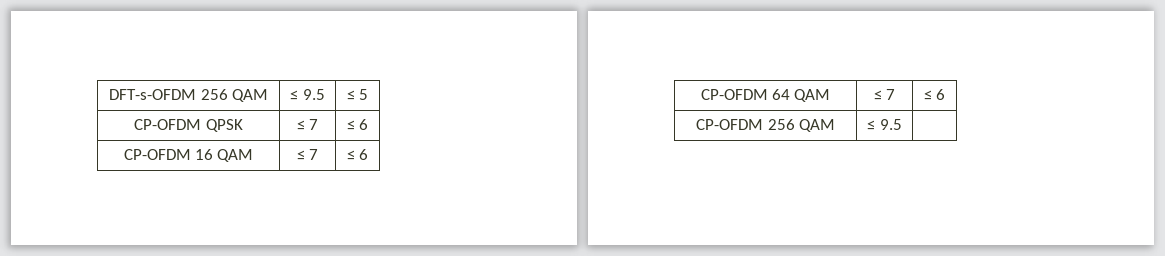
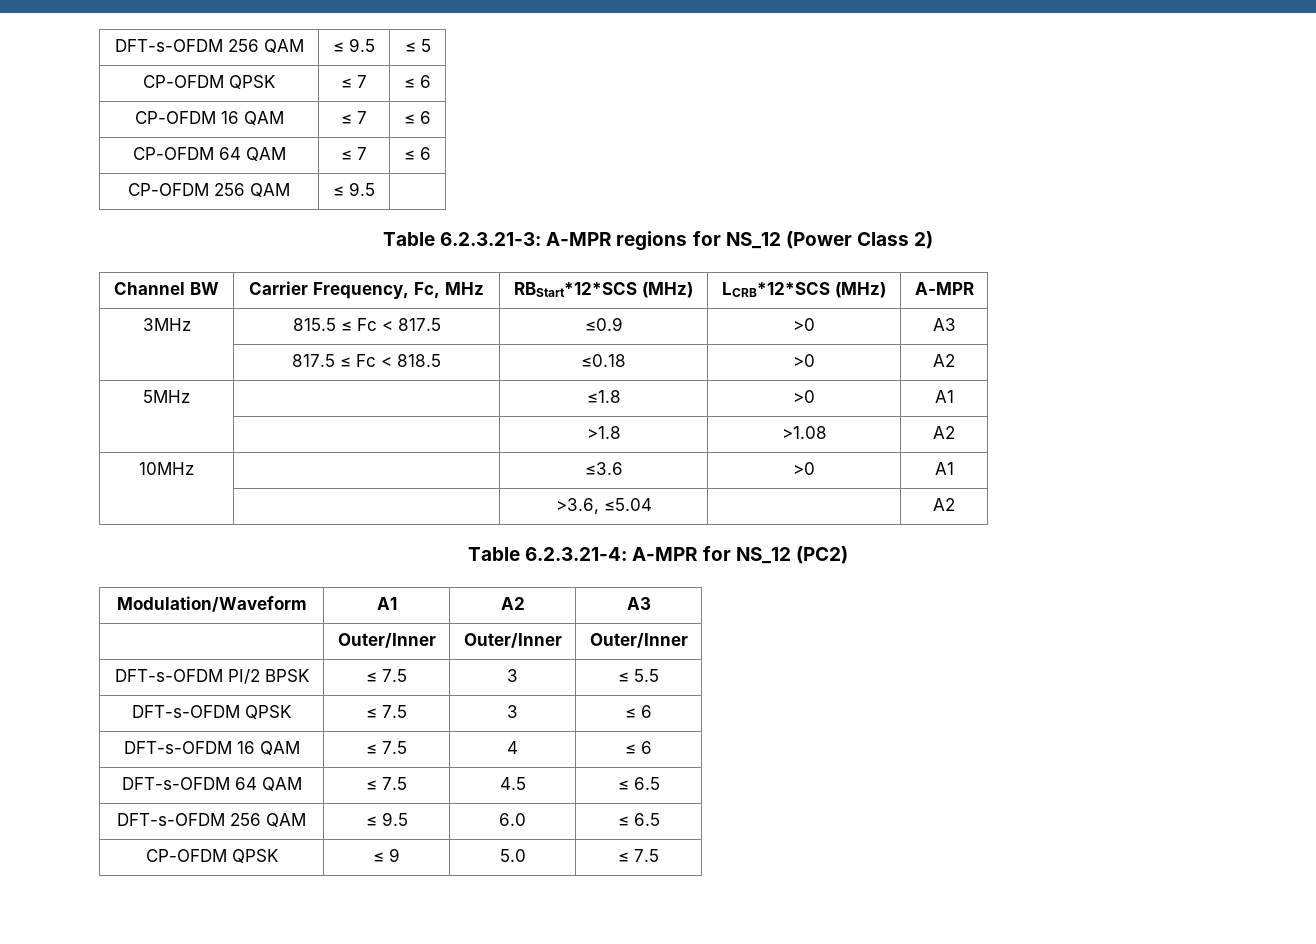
+ Table 6.2.3.21-3: A-MPR regions for NS_12 (Power Class 2)
+ Channel BW | Carrier Frequency, Fc, MHz | RBStart*12*SCS (MHz) | LCRB*12*SCS (MHz) | A-MPR
+ 3MHz | 815.5 ≤ Fc < 817.5 | ≤0.9 | >0 | A3
+ | 817.5 ≤ Fc < 818.5 | ≤0.18 | >0 | A2
+ 5MHz | | ≤1.8 | >0 | A1
+ | | >1.8 | >1.08 | A2
+ 10MHz | | ≤3.6 | >0 | A1
+ | | >3.6, ≤5.04 | | A2
+ Table 6.2.3.21-4: A-MPR for NS_12 (PC2)
+ Modulation/Waveform | A1 | A2 | A3
+ | Outer/Inner | Outer/Inner | Outer/Inner
+ DFT-s-OFDM PI/2 BPSK | ≤ 7.5 | 3 | ≤ 5.5
+ DFT-s-OFDM QPSK | ≤ 7.5 | 3 | ≤ 6
+ DFT-s-OFDM 16 QAM | ≤ 7.5 | 4 | ≤ 6
+ DFT-s-OFDM 64 QAM | ≤ 7.5 | 4.5 | ≤ 6.5
+ DFT-s-OFDM 256 QAM | ≤ 9.5 | 6.0 | ≤ 6.5
+ CP-OFDM QPSK | ≤ 9 | 5.0 | ≤ 7.5

